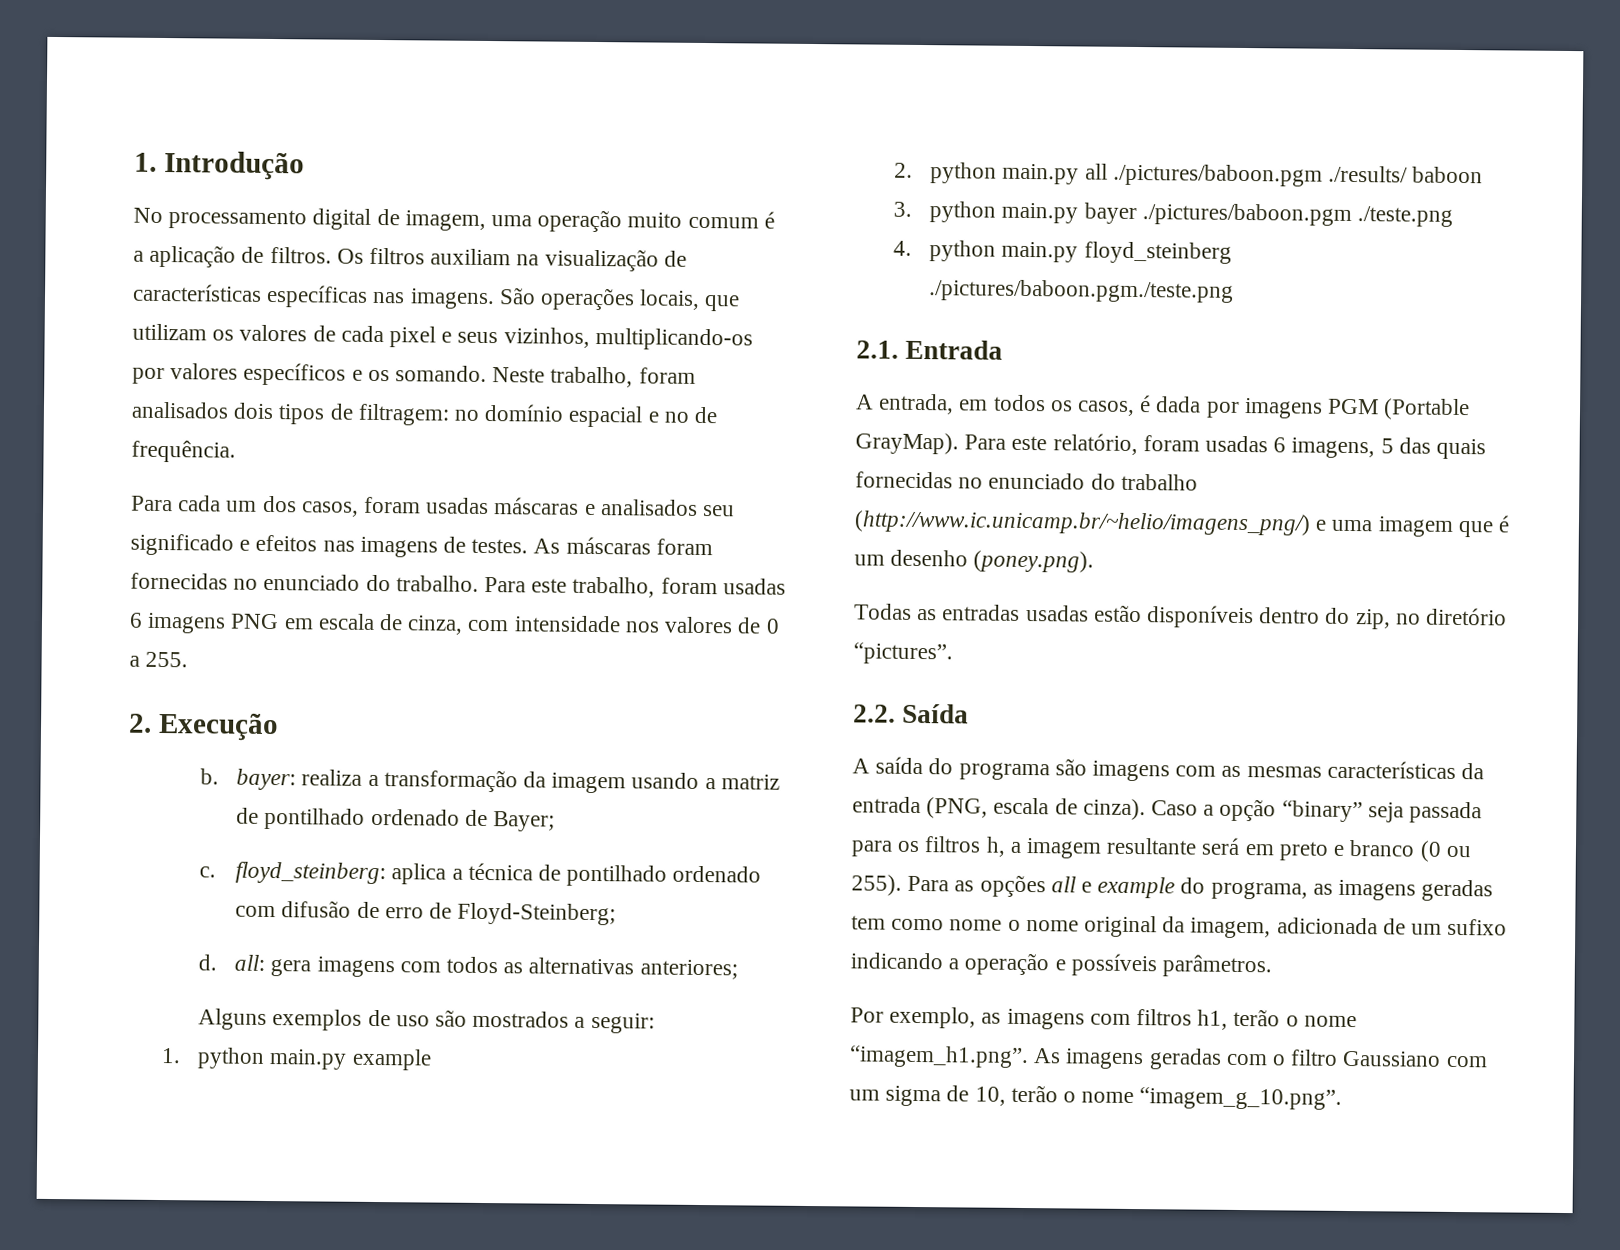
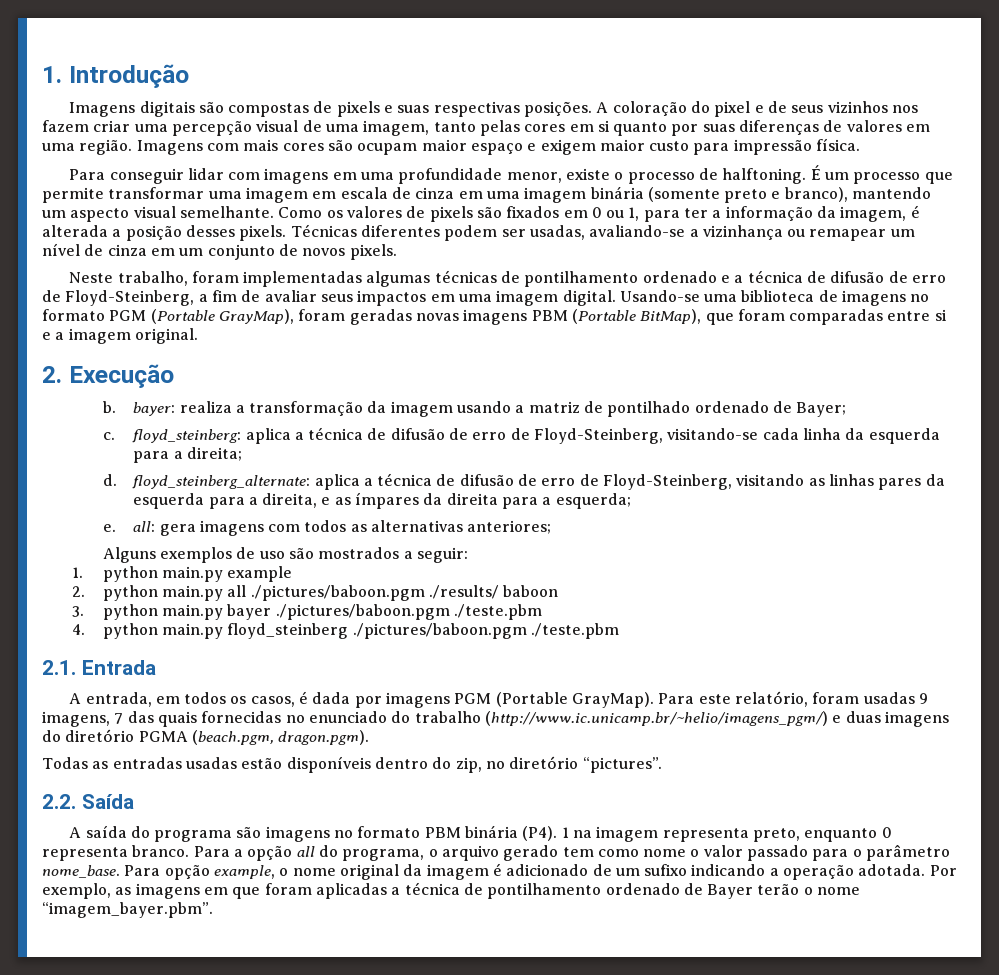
- No processamento digital de imagem, uma operação muito comum é a aplicação de filtros. Os filtros auxiliam na visualização de características específicas nas imagens. São operações locais, que utilizam os valores de cada pixel e seus vizinhos, multiplicando-os por valores específicos e os somando. Neste trabalho, foram analisados dois tipos de filtragem: no domínio espacial e no de frequência.
- Para cada um dos casos, foram usadas máscaras e analisados seu significado e efeitos nas imagens de testes. As máscaras foram fornecidas no enunciado do trabalho. Para este trabalho, foram usadas 6 imagens PNG em escala de cinza, com intensidade nos valores de 0 a 255.
+ Imagens digitais são compostas de pixels e suas respectivas posições. A coloração do pixel e de seus vizinhos nos fazem criar uma percepção visual de uma imagem, tanto pelas cores em si quanto por suas diferenças de valores em uma região. Imagens com mais cores são ocupam maior espaço e exigem maior custo para impressão física.
+ Para conseguir lidar com imagens em uma profundidade menor, existe o processo de halftoning. É um processo que permite transformar uma imagem em escala de cinza em uma imagem binária (somente preto e branco), mantendo um aspecto visual semelhante. Como os valores de pixels são fixados em 0 ou 1, para ter a informação da imagem, é alterada a posição desses pixels. Técnicas diferentes podem ser usadas, avaliando-se a vizinhança ou remapear um nível de cinza em um conjunto de novos pixels.
+ Neste trabalho, foram implementadas algumas técnicas de pontilhamento ordenado e a técnica de difusão de erro de Floyd-Steinberg, a fim de avaliar seus impactos em uma imagem digital. Usando-se uma biblioteca de imagens no formato PGM (Portable GrayMap), foram geradas novas imagens PBM (Portable BitMap), que foram comparadas entre si e a imagem original.
- c. floyd_steinberg: aplica a técnica de pontilhado ordenado com difusão de erro de Floyd-Steinberg;
- d. all: gera imagens com todos as alternativas anteriores;
+ c. floyd_steinberg: aplica a técnica de difusão de erro de Floyd-Steinberg, visitando-se cada linha da esquerda para a direita;
+ d. floyd_steinberg_alternate: aplica a técnica de difusão de erro de Floyd-Steinberg, visitando as linhas pares da esquerda para a direita, e as ímpares da direita para a esquerda;
+ e. all: gera imagens com todos as alternativas anteriores;
- 3. python main.py bayer ./pictures/baboon.pgm ./teste.png
+ 3. python main.py bayer ./pictures/baboon.pgm ./teste.pbm
- 4. python main.py floyd_steinberg ./pictures/baboon.pgm./teste.png
+ 4. python main.py floyd_steinberg ./pictures/baboon.pgm ./teste.pbm
- Para este relatório, foram usadas 6 imagens, 5 das quais fornecidas no enunciado do trabalho (http://www.ic.unicamp.br/~helio/imagens_png/) e uma imagem que é um desenho (poney.png).
+ Para este relatório, foram usadas 9 imagens, 7 das quais fornecidas no enunciado do trabalho (http://www.ic.unicamp.br/~helio/imagens_pgm/) e duas imagens do diretório PGMA (beach.pgm, dragon.pgm).
- A saída do programa são imagens com as mesmas características da entrada (PNG, escala de cinza). Caso a opção “binary” seja passada para os filtros h, a imagem resultante será em preto e branco (0 ou 255). Para as opções all e example do programa, as imagens geradas tem como nome o nome original da imagem, adicionada de um sufixo indicando a operação e possíveis parâmetros.
- Por exemplo, as imagens com filtros h1, terão o nome “imagem_h1.png”. As imagens geradas com o filtro Gaussiano com um sigma de 10, terão o nome “imagem_g_10.png”.
+ A saída do programa são imagens no formato PBM binária (P4). 1 na imagem representa preto, enquanto 0 representa branco. Para a opção all do programa, o arquivo gerado tem como nome o valor passado para o parâmetro nome_base. Para opção example, o nome original da imagem é adicionado de um sufixo indicando a operação adotada. Por exemplo, as imagens em que foram aplicadas a técnica de pontilhamento ordenado de Bayer terão o nome “imagem_bayer.pbm”.

